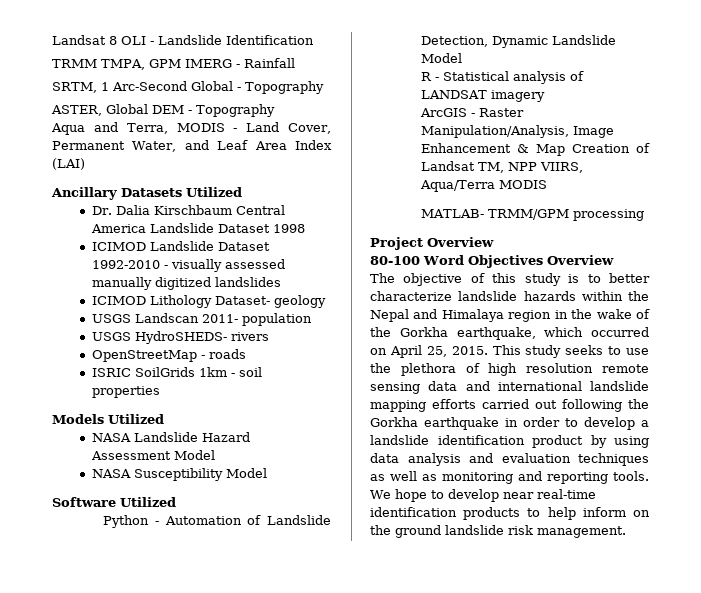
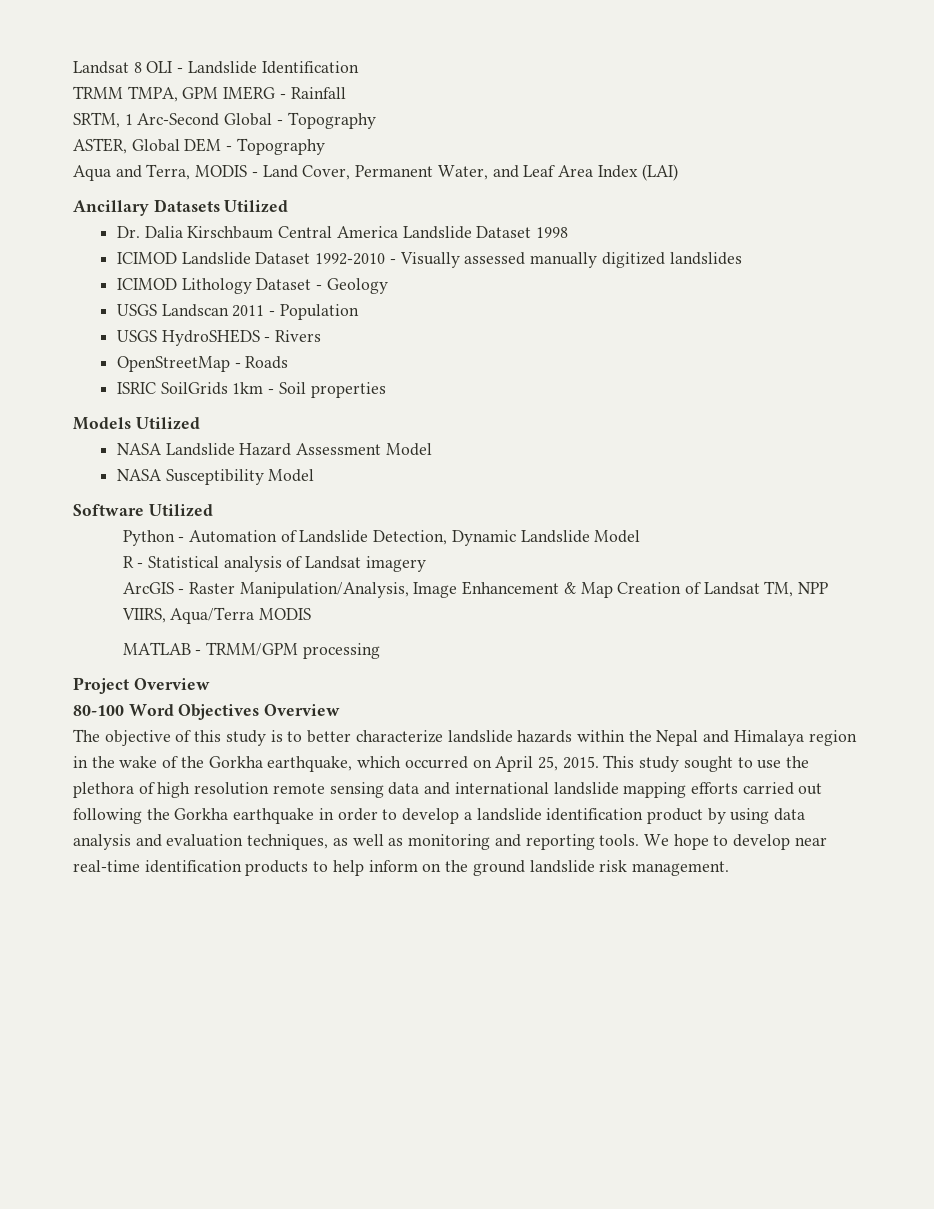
- ICIMOD Landslide Dataset 1992-2010 - visually assessed manually digitized landslides
+ ICIMOD Landslide Dataset 1992-2010 - Visually assessed manually digitized landslides
- ICIMOD Lithology Dataset- geology
+ ICIMOD Lithology Dataset - Geology
- USGS Landscan 2011- population
- USGS HydroSHEDS- rivers
+ USGS Landscan 2011 - Population
+ USGS HydroSHEDS - Rivers
- OpenStreetMap - roads
+ OpenStreetMap - Roads
- ISRIC SoilGrids 1km - soil properties
+ ISRIC SoilGrids 1km - Soil properties
- R - Statistical analysis of LANDSAT imagery
+ R - Statistical analysis of Landsat imagery
- MATLAB- TRMM/GPM processing
+ MATLAB - TRMM/GPM processing
- This study seeks to use the plethora of high resolution remote sensing data and international landslide mapping efforts carried out following the Gorkha earthquake in order to develop a landslide identification product by using data analysis and evaluation techniques as well as monitoring and reporting tools.
+ This study sought to use the plethora of high resolution remote sensing data and international landslide mapping efforts carried out following the Gorkha earthquake in order to develop a landslide identification product by using data analysis and evaluation techniques, as well as monitoring and reporting tools.

